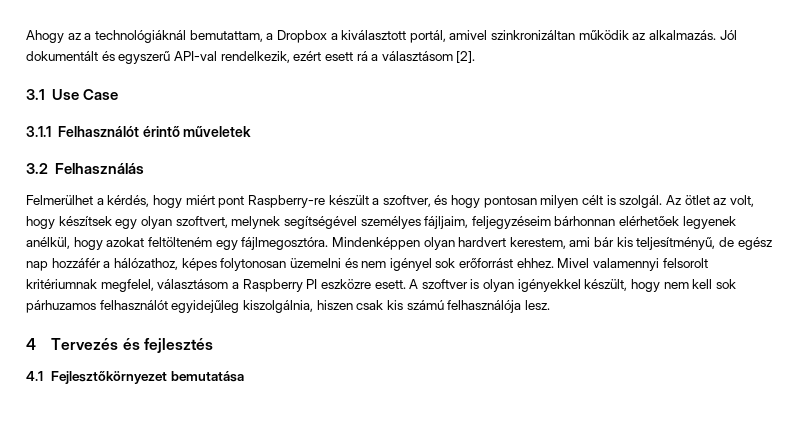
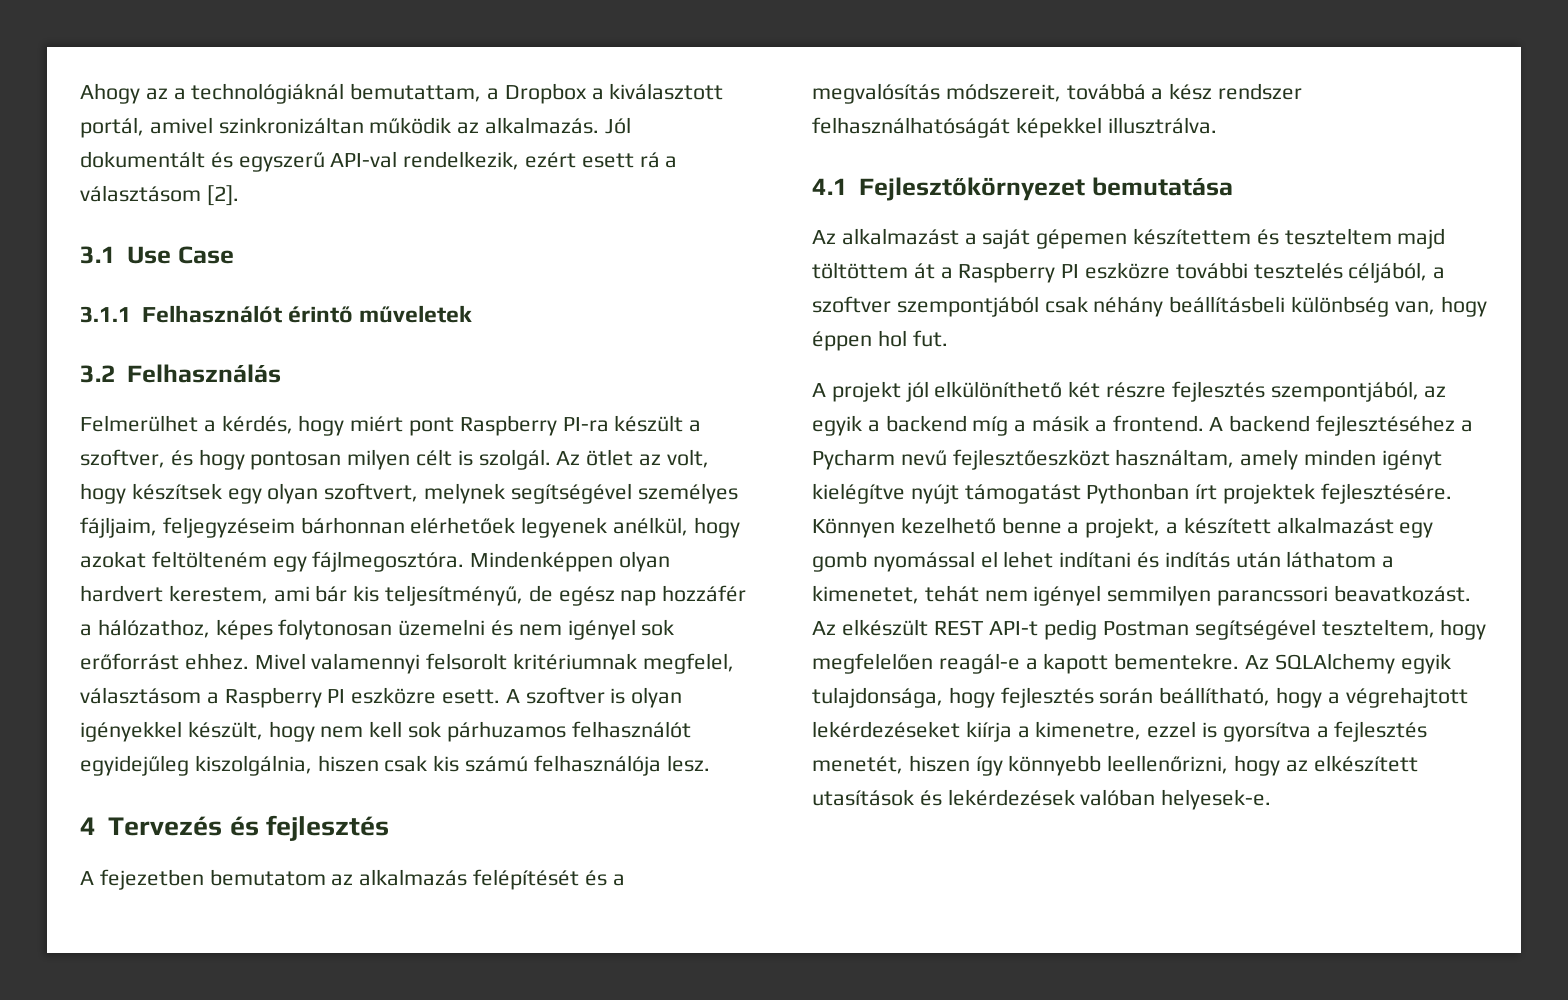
- Felmerülhet a kérdés, hogy miért pont Raspberry-re készült a szoftver, és hogy pontosan milyen célt is szolgál.
+ Felmerülhet a kérdés, hogy miért pont Raspberry PI-ra készült a szoftver, és hogy pontosan milyen célt is szolgál.
+ A fejezetben bemutatom az alkalmazás felépítését és a megvalósítás módszereit, továbbá a kész rendszer felhasználhatóságát képekkel illusztrálva.
  4.1 Fejlesztőkörnyezet bemutatása
+ Az alkalmazást a saját gépemen készítettem és teszteltem majd töltöttem át a Raspberry PI eszközre további tesztelés céljából, a szoftver szempontjából csak néhány beállításbeli különbség van, hogy éppen hol fut.
+ A projekt jól elkülöníthető két részre fejlesztés szempontjából, az egyik a backend míg a másik a frontend. A backend fejlesztéséhez a Pycharm nevű fejlesztőeszközt használtam, amely minden igényt kielégítve nyújt támogatást Pythonban írt projektek fejlesztésére. Könnyen kezelhető benne a projekt, a készített alkalmazást egy gomb nyomással el lehet indítani és indítás után láthatom a kimenetet, tehát nem igényel semmilyen parancssori beavatkozást. Az elkészült REST API-t pedig Postman segítségével teszteltem, hogy megfelelően reagál-e a kapott bementekre. Az SQLAlchemy egyik tulajdonsága, hogy fejlesztés során beállítható, hogy a végrehajtott lekérdezéseket kiírja a kimenetre, ezzel is gyorsítva a fejlesztés menetét, hiszen így könnyebb leellenőrizni, hogy az elkészített utasítások és lekérdezések valóban helyesek-e.

